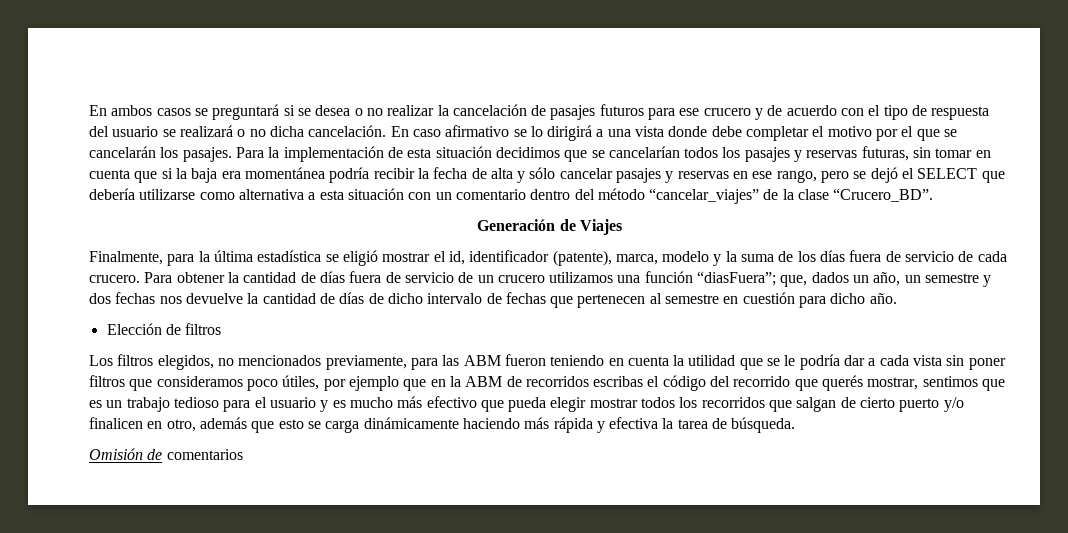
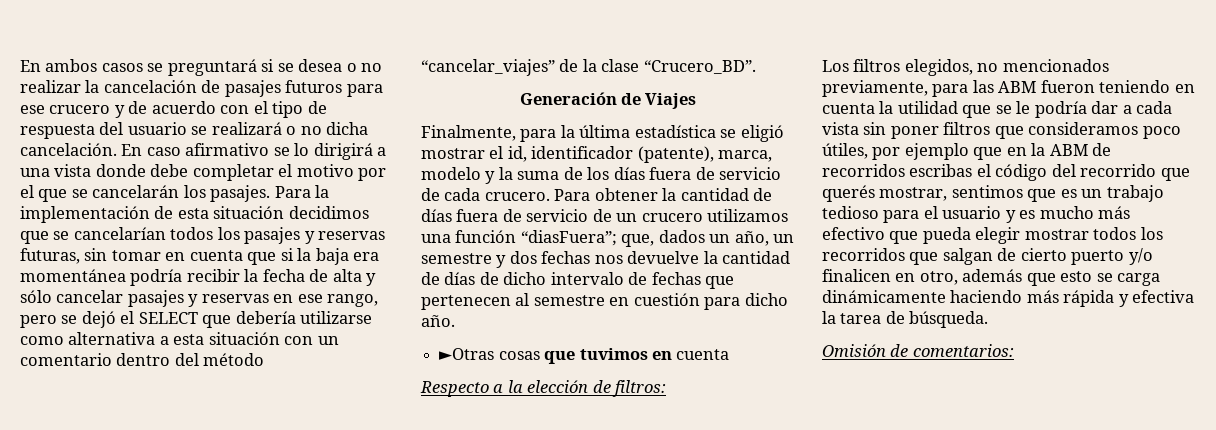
- Elección de filtros
+ ►Otras cosas que tuvimos en cuenta
+ Respecto a la elección de filtros:
- Omisión de comentarios
+ Omisión de comentarios:

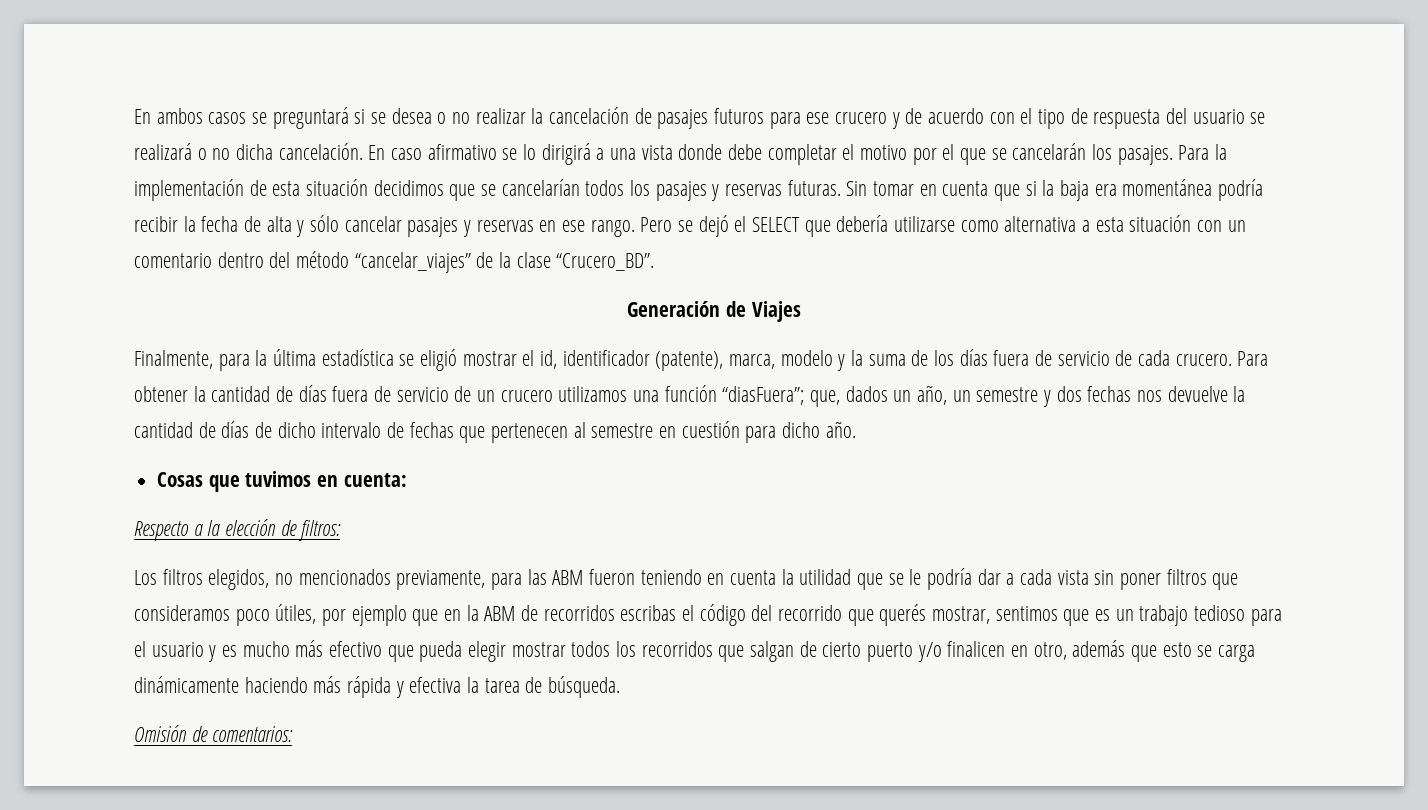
- Para la implementación de esta situación decidimos que se cancelarían todos los pasajes y reservas futuras, sin tomar en cuenta que si la baja era momentánea podría recibir la fecha de alta y sólo cancelar pasajes y reservas en ese rango, pero se dejó el SELECT que debería utilizarse como alternativa a esta situación con un comentario dentro del método “cancelar_viajes” de la clase “Crucero_BD”.
+ Para la implementación de esta situación decidimos que se cancelarían todos los pasajes y reservas futuras. Sin tomar en cuenta que si la baja era momentánea podría recibir la fecha de alta y sólo cancelar pasajes y reservas en ese rango. Pero se dejó el SELECT que debería utilizarse como alternativa a esta situación con un comentario dentro del método “cancelar_viajes” de la clase “Crucero_BD”.
- ►Otras cosas que tuvimos en cuenta
+ Cosas que tuvimos en cuenta:

